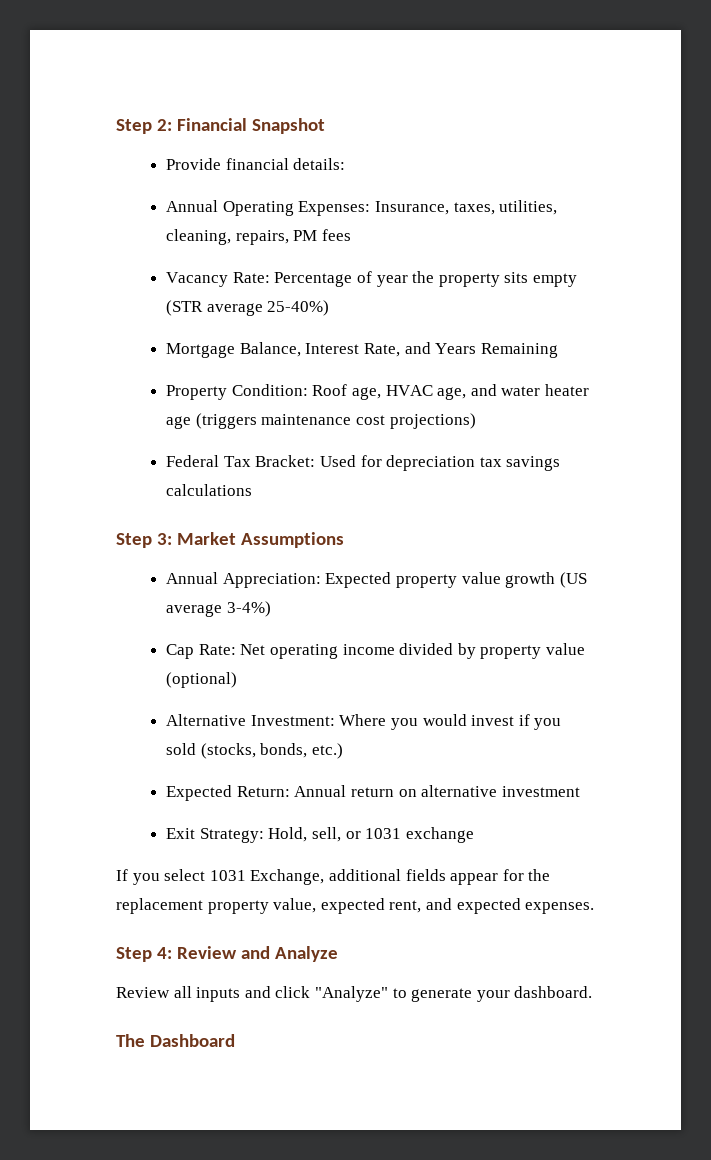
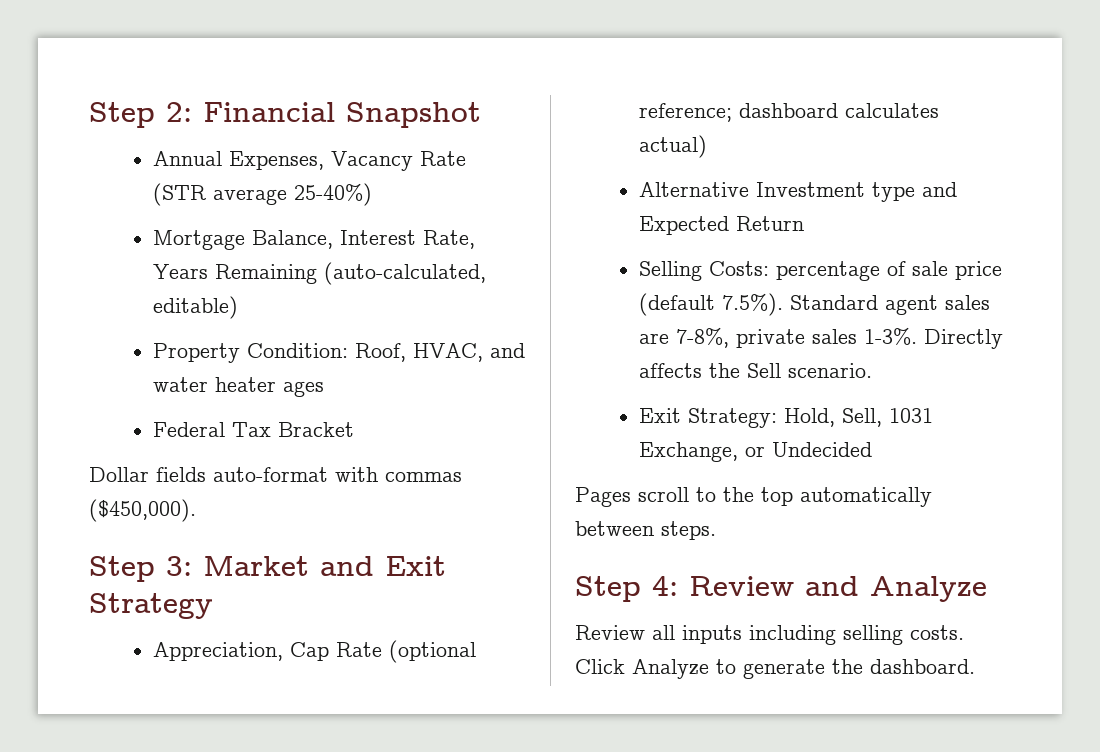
- Provide financial details:
- Annual Operating Expenses: Insurance, taxes, utilities, cleaning, repairs, PM fees
- Vacancy Rate: Percentage of year the property sits empty (STR average 25-40%)
+ Annual Expenses, Vacancy Rate (STR average 25-40%)
- Mortgage Balance, Interest Rate, and Years Remaining
+ Mortgage Balance, Interest Rate, Years Remaining (auto-calculated, editable)
- Property Condition: Roof age, HVAC age, and water heater age (triggers maintenance cost projections)
- Federal Tax Bracket: Used for depreciation tax savings calculations
- Step 3: Market Assumptions
- Annual Appreciation: Expected property value growth (US average 3-4%)
- Cap Rate: Net operating income divided by property value (optional)
- Alternative Investment: Where you would invest if you sold (stocks, bonds, etc.)
- Expected Return: Annual return on alternative investment
- Exit Strategy: Hold, sell, or 1031 exchange
- If you select 1031 Exchange, additional fields appear for the replacement property value, expected rent, and expected expenses.
+ Property Condition: Roof, HVAC, and water heater ages
+ Federal Tax Bracket
+ Dollar fields auto-format with commas ($450,000).
+ Step 3: Market and Exit Strategy
+ Appreciation, Cap Rate (optional reference; dashboard calculates actual)
+ Alternative Investment type and Expected Return
+ Selling Costs: percentage of sale price (default 7.5%). Standard agent sales are 7-8%, private sales 1-3%. Directly affects the Sell scenario.
+ Exit Strategy: Hold, Sell, 1031 Exchange, or Undecided
+ Pages scroll to the top automatically between steps.
- Review all inputs and click "Analyze" to generate your dashboard.
+ Review all inputs including selling costs. Click Analyze to generate the dashboard.
- The Dashboard

